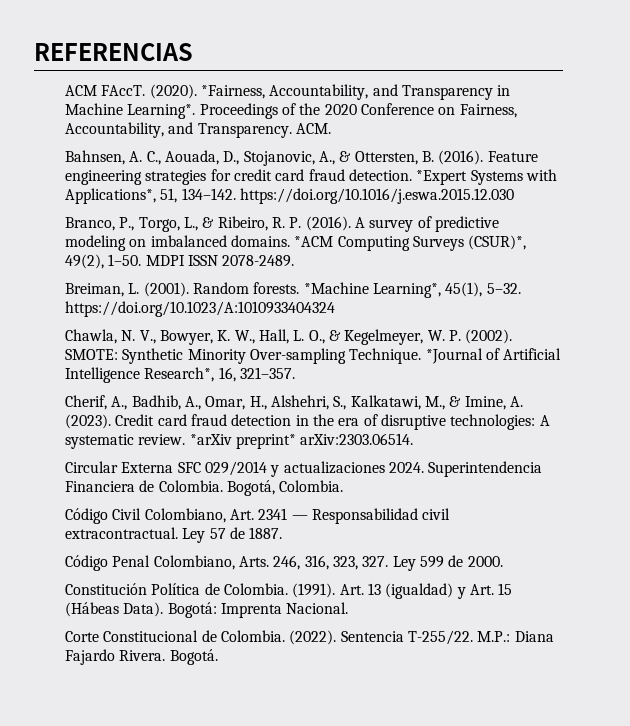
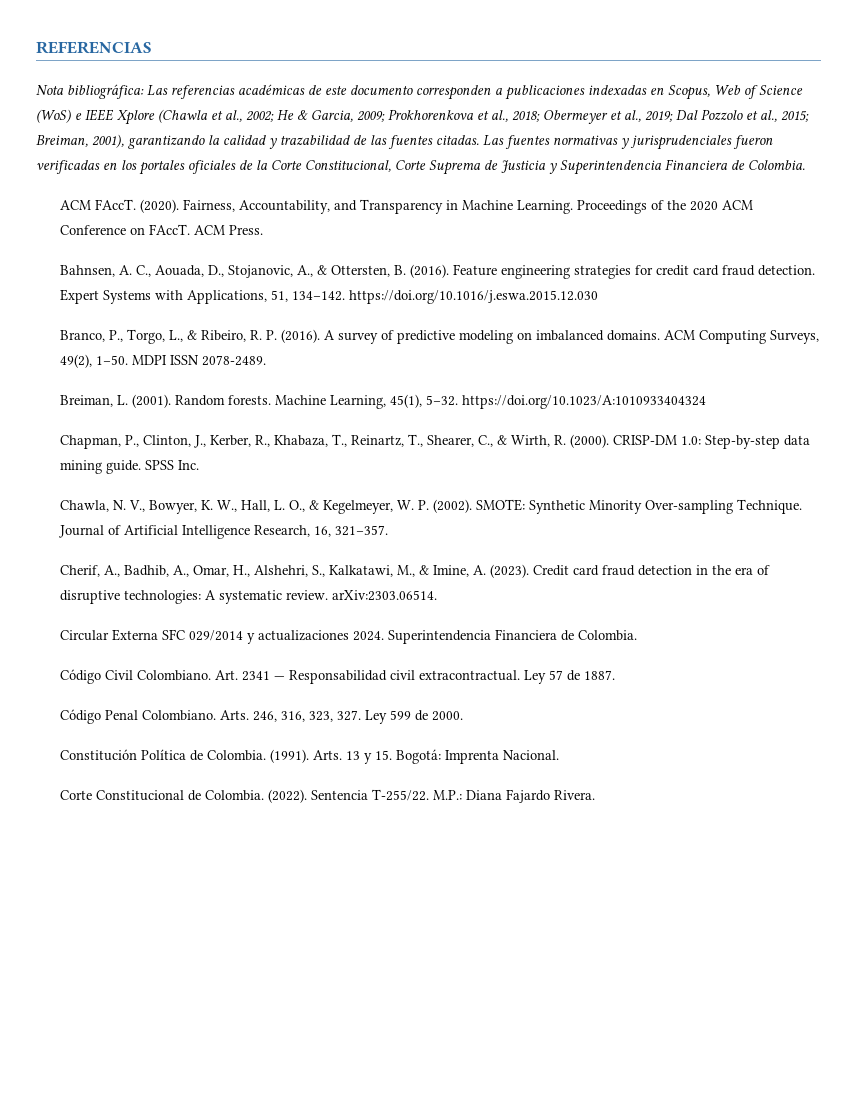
+ Nota bibliográfica: Las referencias académicas de este documento corresponden a publicaciones indexadas en Scopus, Web of Science (WoS) e IEEE Xplore (Chawla et al., 2002; He & Garcia, 2009; Prokhorenkova et al., 2018; Obermeyer et al., 2019; Dal Pozzolo et al., 2015; Breiman, 2001), garantizando la calidad y trazabilidad de las fuentes citadas. Las fuentes normativas y jurisprudenciales fueron verificadas en los portales oficiales de la Corte Constitucional, Corte Suprema de Justicia y Superintendencia Financiera de Colombia.
- *Fairness, Accountability, and Transparency in Machine Learning*.
+ Fairness, Accountability, and Transparency in Machine Learning.
- Proceedings of the 2020 Conference on Fairness, Accountability, and Transparency. ACM.
+ Proceedings of the 2020 ACM Conference on FAccT. ACM Press.
- *Expert Systems with Applications*, 51, 134–142. https://doi.org/10.1016/j.eswa.2015.12.030
+ Expert Systems with Applications, 51, 134–142. https://doi.org/10.1016/j.eswa.2015.12.030
- *ACM Computing Surveys (CSUR)*, 49(2), 1–50.
+ ACM Computing Surveys, 49(2), 1–50.
- *Machine Learning*, 45(1), 5–32. https://doi.org/10.1023/A:1010933404324
+ Machine Learning, 45(1), 5–32. https://doi.org/10.1023/A:1010933404324
+ Chapman, P., Clinton, J., Kerber, R., Khabaza, T., Reinartz, T., Shearer, C., & Wirth, R. (2000). CRISP-DM 1.0: Step-by-step data mining guide. SPSS Inc.
- *Journal of Artificial Intelligence Research*, 16, 321–357.
+ Journal of Artificial Intelligence Research, 16, 321–357.
- Credit card fraud detection in the era of disruptive technologies: A systematic review. *arXiv preprint* arXiv:2303.06514.
+ Credit card fraud detection in the era of disruptive technologies: A systematic review. arXiv:2303.06514.
- Bogotá, Colombia.
- Código Civil Colombiano, Art. 2341 — Responsabilidad civil extracontractual.
+ Código Civil Colombiano. Art. 2341 — Responsabilidad civil extracontractual.
- Código Penal Colombiano, Arts. 246, 316, 323, 327. Ley 599 de 2000.
+ Código Penal Colombiano. Arts. 246, 316, 323, 327. Ley 599 de 2000.
- Art. 13 (igualdad) y Art. 15 (Hábeas Data). Bogotá: Imprenta Nacional.
+ Arts. 13 y 15. Bogotá: Imprenta Nacional.
- Bogotá.

